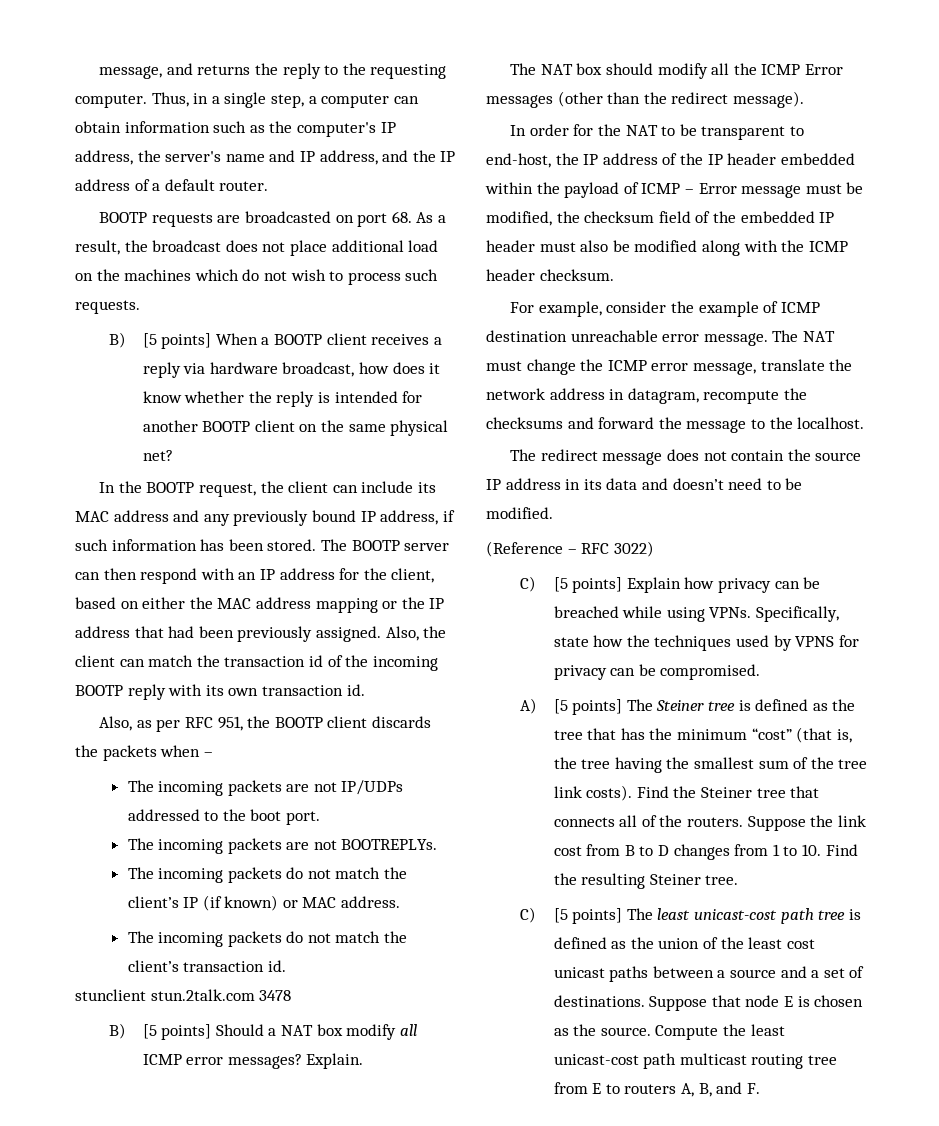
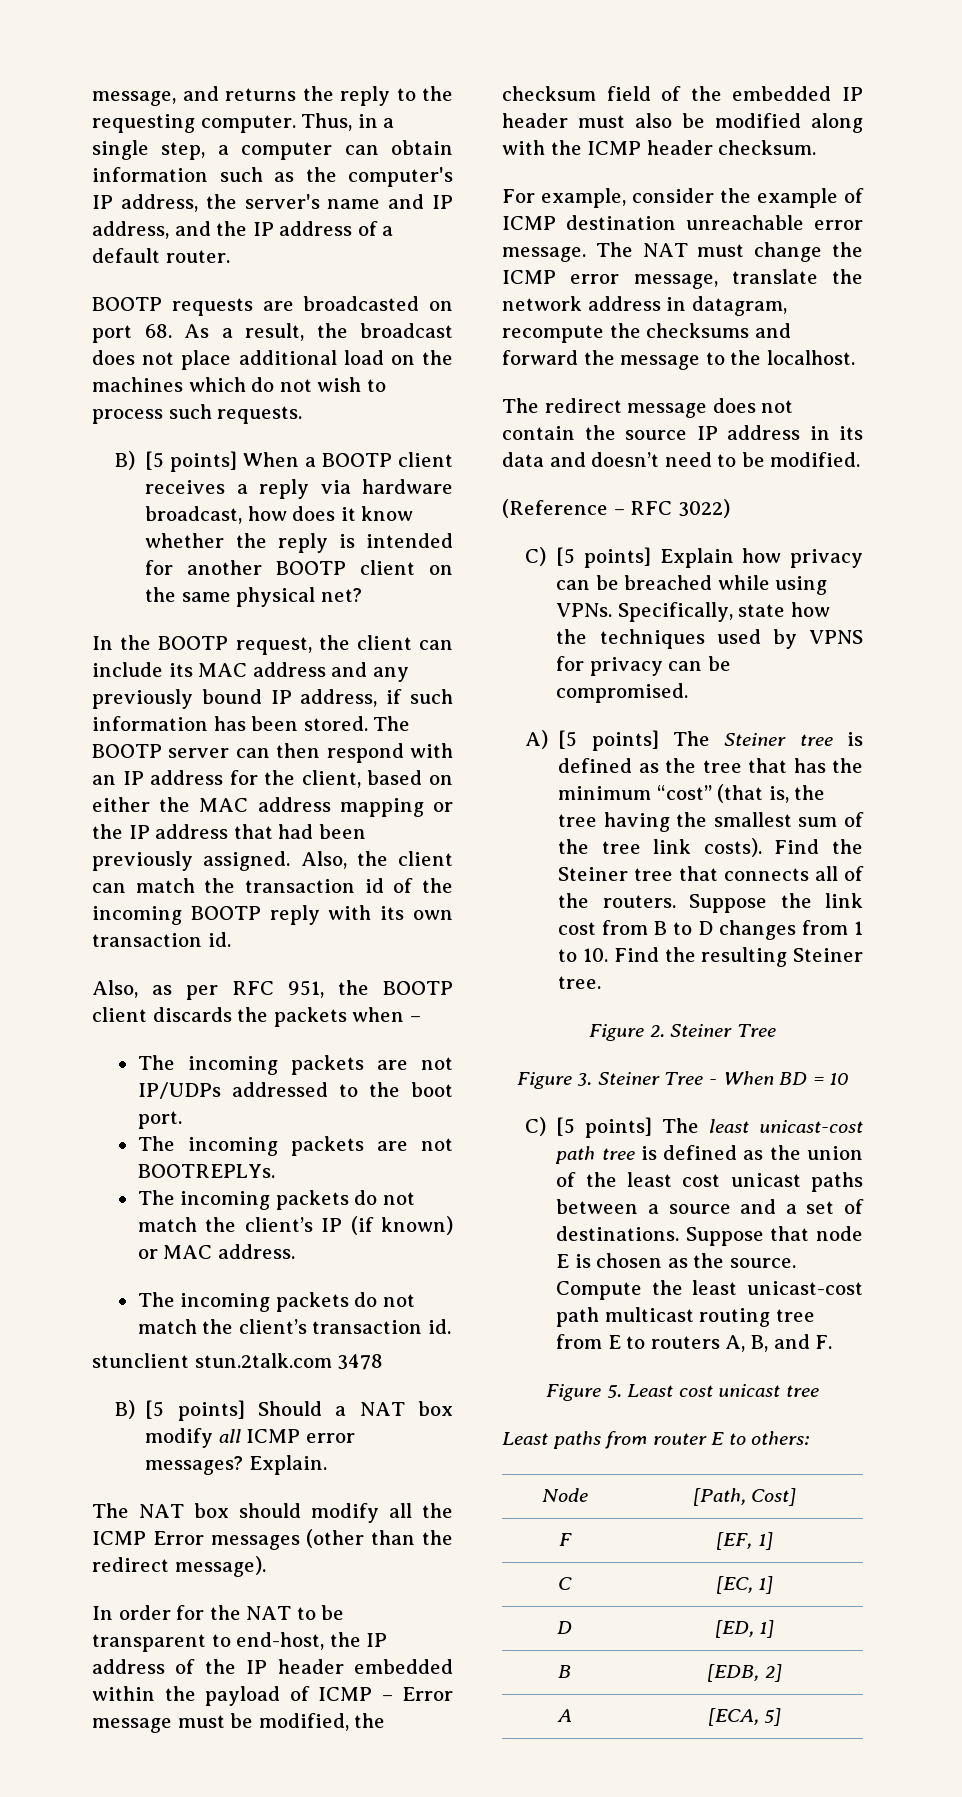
+ Figure 2. Steiner Tree
+ Figure 3. Steiner Tree - When BD = 10
+ Figure 5. Least cost unicast tree
+ Least paths from router E to others:
+ Node | [Path, Cost]
+ F | [EF, 1]
+ C | [EC, 1]
+ D | [ED, 1]
+ B | [EDB, 2]
+ A | [ECA, 5]

